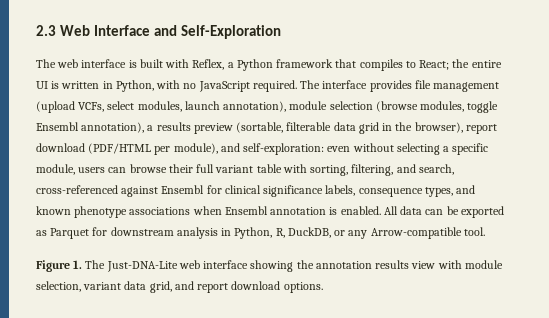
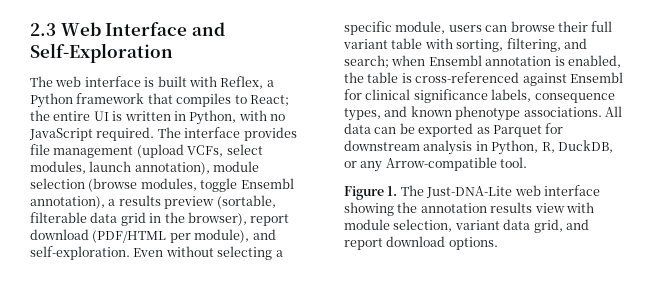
- The interface provides file management (upload VCFs, select modules, launch annotation), module selection (browse modules, toggle Ensembl annotation), a results preview (sortable, filterable data grid in the browser), report download (PDF/HTML per module), and self-exploration: even without selecting a specific module, users can browse their full variant table with sorting, filtering, and search, cross-referenced against Ensembl for clinical significance labels, consequence types, and known phenotype associations when Ensembl annotation is enabled.
+ The interface provides file management (upload VCFs, select modules, launch annotation), module selection (browse modules, toggle Ensembl annotation), a results preview (sortable, filterable data grid in the browser), report download (PDF/HTML per module), and self-exploration. Even without selecting a specific module, users can browse their full variant table with sorting, filtering, and search; when Ensembl annotation is enabled, the table is cross-referenced against Ensembl for clinical significance labels, consequence types, and known phenotype associations.

